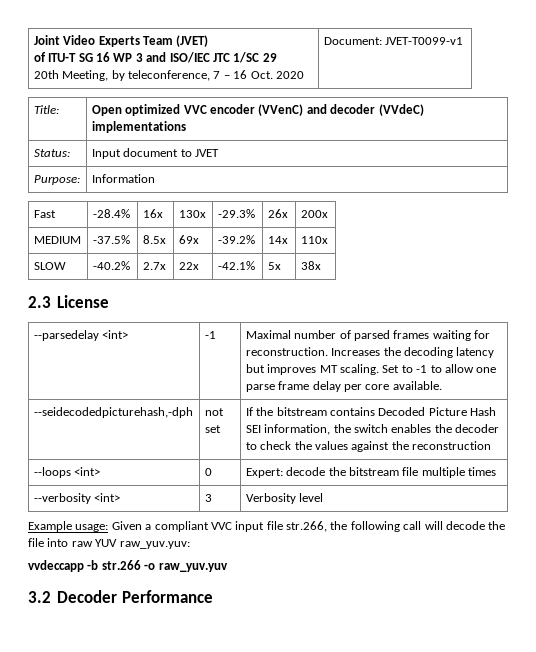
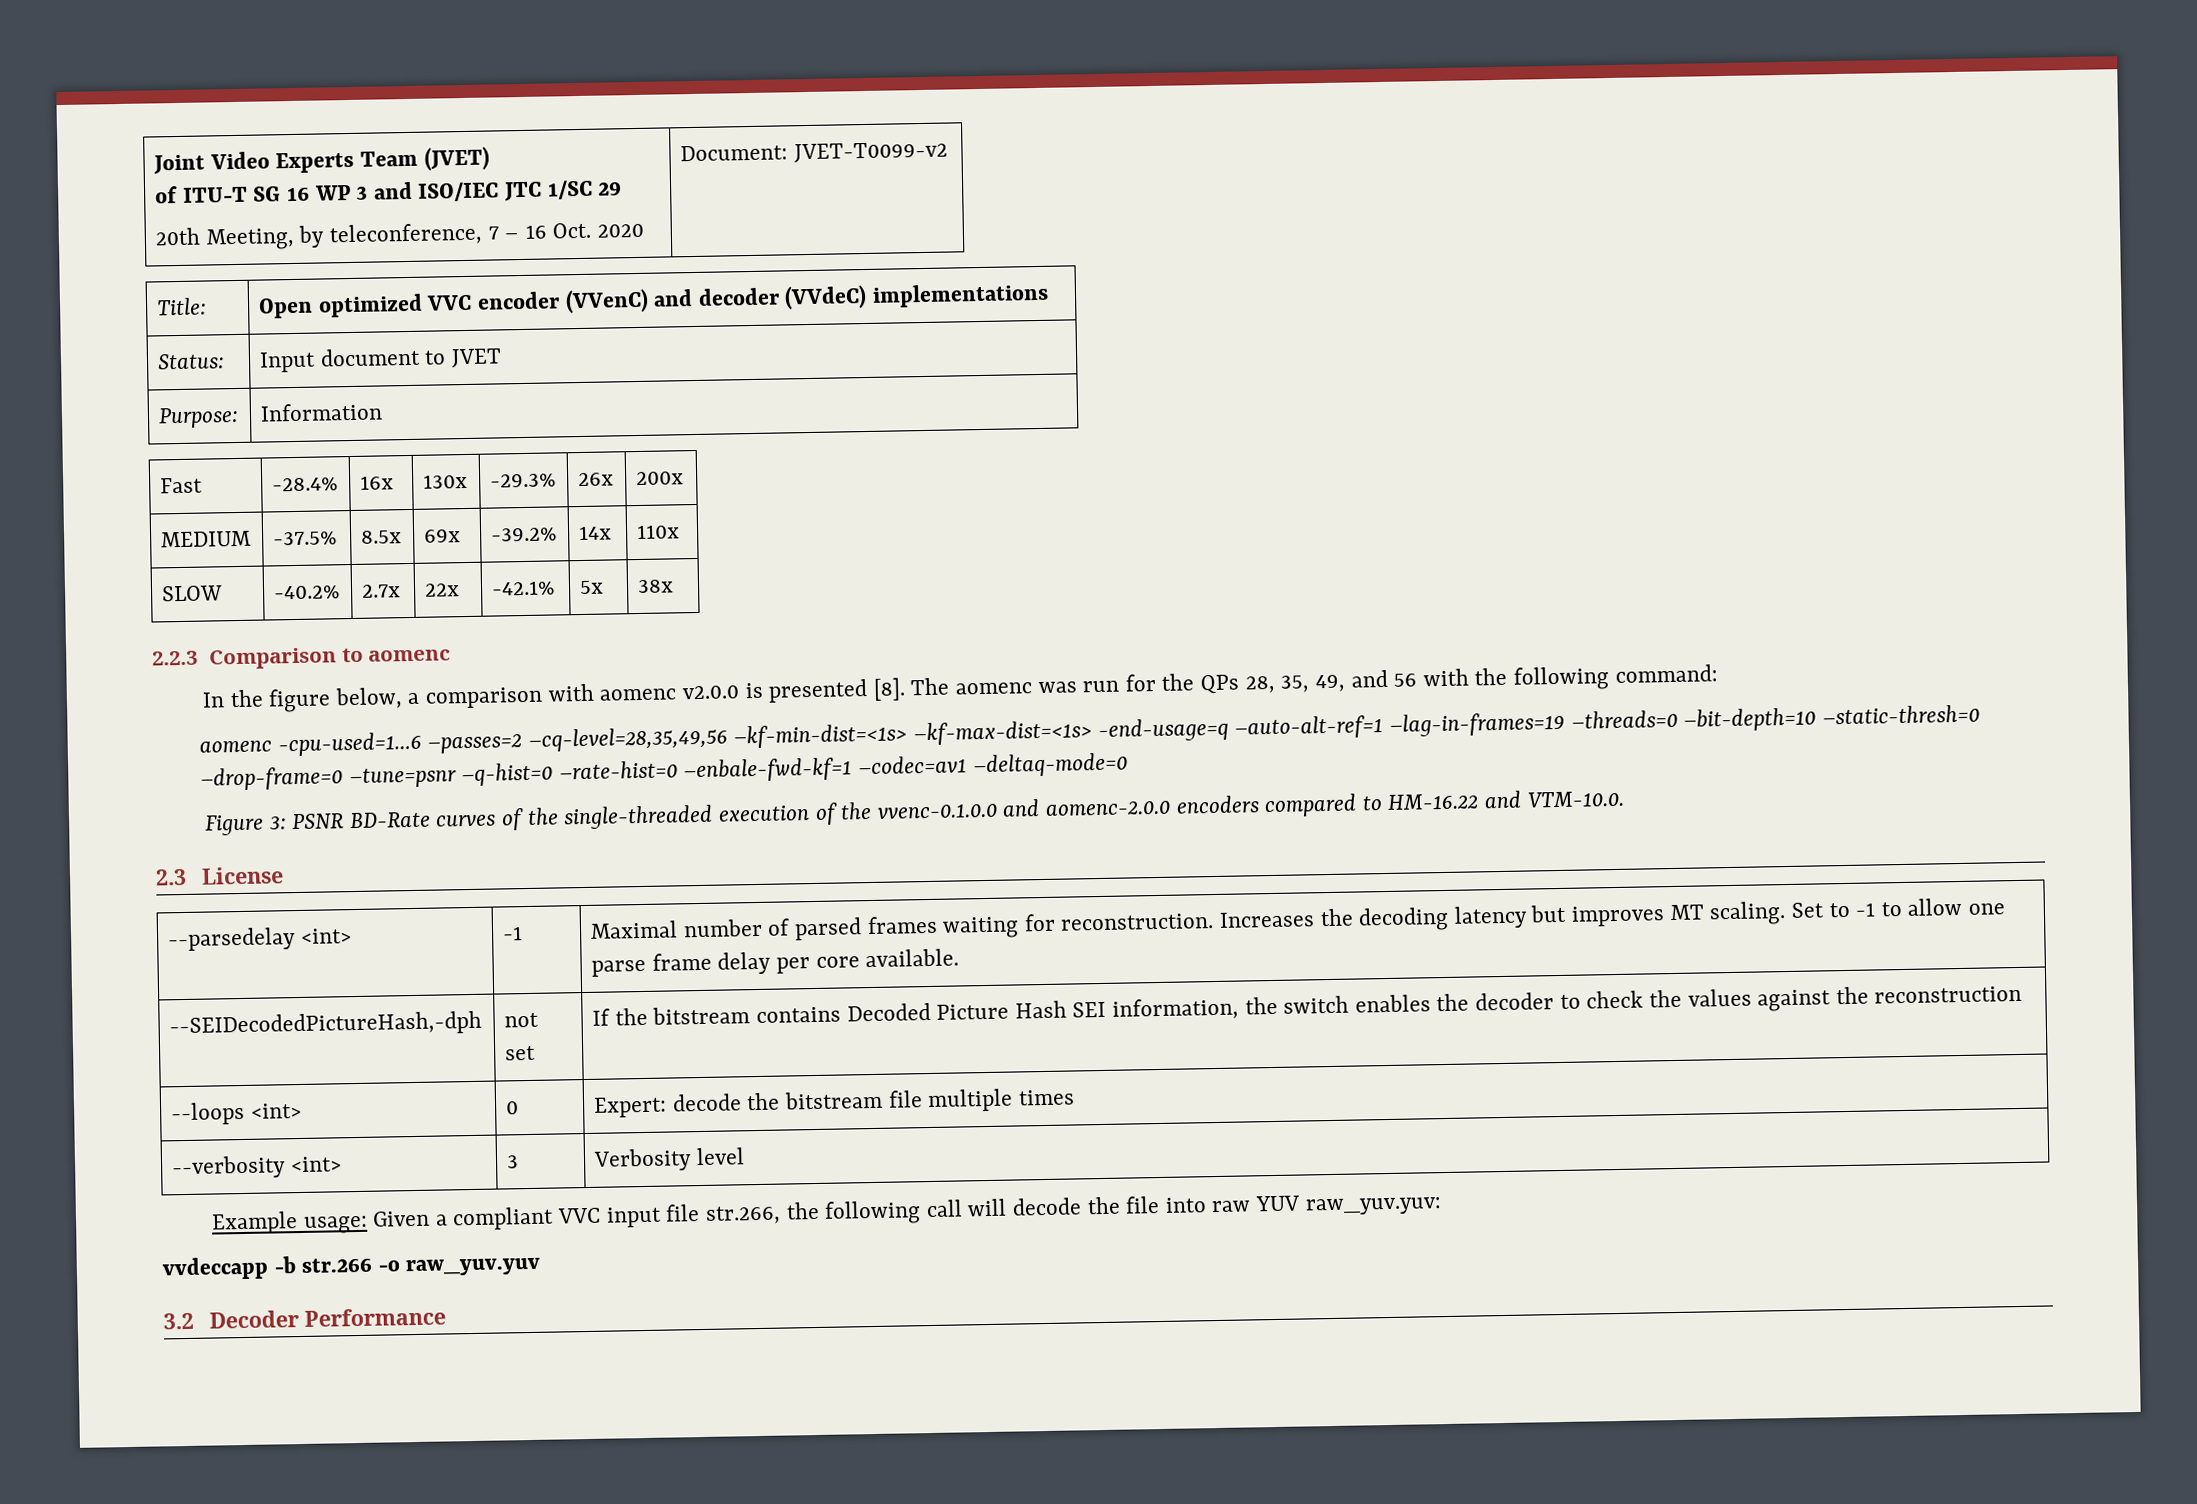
  Joint Video Experts Team (JVET)
  of ITU-T SG 16 WP 3 and ISO/IEC JTC 1/SC 29
- 20th Meeting, by teleconference, 7 – 16 Oct. 2020 | Document: JVET-T0099-v1
+ 20th Meeting, by teleconference, 7 – 16 Oct. 2020 | Document: JVET-T0099-v2
+ 2.2.3 Comparison to aomenc
+ In the figure below, a comparison with aomenc v2.0.0 is presented [8]. The aomenc was run for the QPs 28, 35, 49, and 56 with the following command:
+ aomenc -cpu-used=1…6 –passes=2 –cq-level=28,35,49,56 –kf-min-dist=<1s> –kf-max-dist=<1s> -end-usage=q –auto-alt-ref=1 –lag-in-frames=19 –threads=0 –bit-depth=10 –static-thresh=0 –drop-frame=0 –tune=psnr –q-hist=0 –rate-hist=0 –enbale-fwd-kf=1 –codec=av1 –deltaq-mode=0
+ Figure 3: PSNR BD-Rate curves of the single-threaded execution of the vvenc-0.1.0.0 and aomenc-2.0.0 encoders compared to HM-16.22 and VTM-10.0.
- --seidecodedpicturehash,-dph | not set | If the bitstream contains Decoded Picture Hash SEI information, the switch enables the decoder to check the values against the reconstruction
+ --SEIDecodedPictureHash,-dph | not set | If the bitstream contains Decoded Picture Hash SEI information, the switch enables the decoder to check the values against the reconstruction

